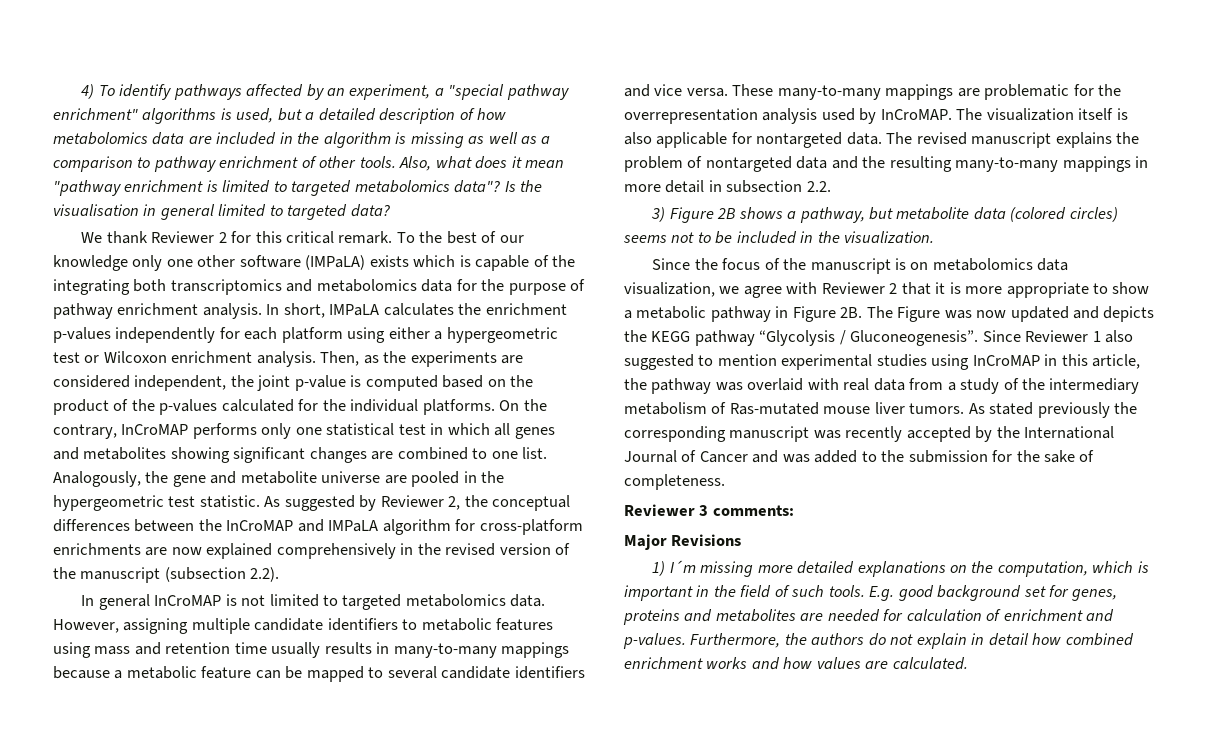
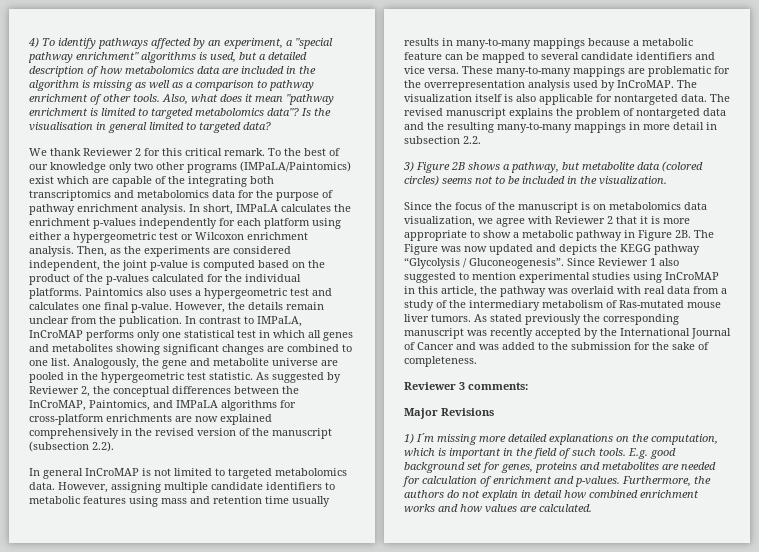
- To the best of our knowledge only one other software (IMPaLA) exists which is capable of the integrating both transcriptomics and metabolomics data for the purpose of pathway enrichment analysis.
+ To the best of our knowledge only two other programs (IMPaLA/Paintomics) exist which are capable of the integrating both transcriptomics and metabolomics data for the purpose of pathway enrichment analysis.
- On the contrary, InCroMAP performs only one statistical test in which all genes and metabolites showing significant changes are combined to one list.
+ Paintomics also uses a hypergeometric test and calculates one final p-value. However, the details remain unclear from the publication. In contrast to IMPaLA, InCroMAP performs only one statistical test in which all genes and metabolites showing significant changes are combined to one list.
- As suggested by Reviewer 2, the conceptual differences between the InCroMAP and IMPaLA algorithm for cross-platform enrichments are now explained comprehensively in the revised version of the manuscript (subsection 2.2).
+ As suggested by Reviewer 2, the conceptual differences between the InCroMAP, Paintomics, and IMPaLA algorithms for cross-platform enrichments are now explained comprehensively in the revised version of the manuscript (subsection 2.2).

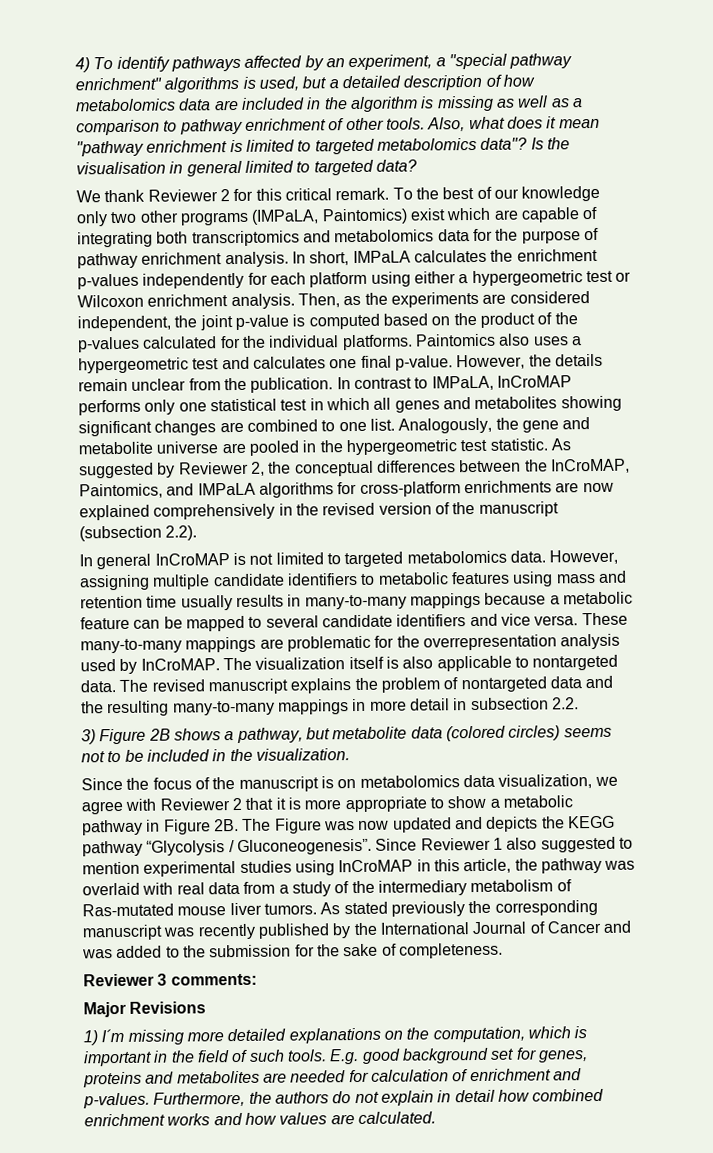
- To the best of our knowledge only two other programs (IMPaLA/Paintomics) exist which are capable of the integrating both transcriptomics and metabolomics data for the purpose of pathway enrichment analysis.
+ To the best of our knowledge only two other programs (IMPaLA, Paintomics) exist which are capable of integrating both transcriptomics and metabolomics data for the purpose of pathway enrichment analysis.
- The visualization itself is also applicable for nontargeted data.
+ The visualization itself is also applicable to nontargeted data.
- As stated previously the corresponding manuscript was recently accepted by the International Journal of Cancer and was added to the submission for the sake of completeness.
+ As stated previously the corresponding manuscript was recently published by the International Journal of Cancer and was added to the submission for the sake of completeness.

